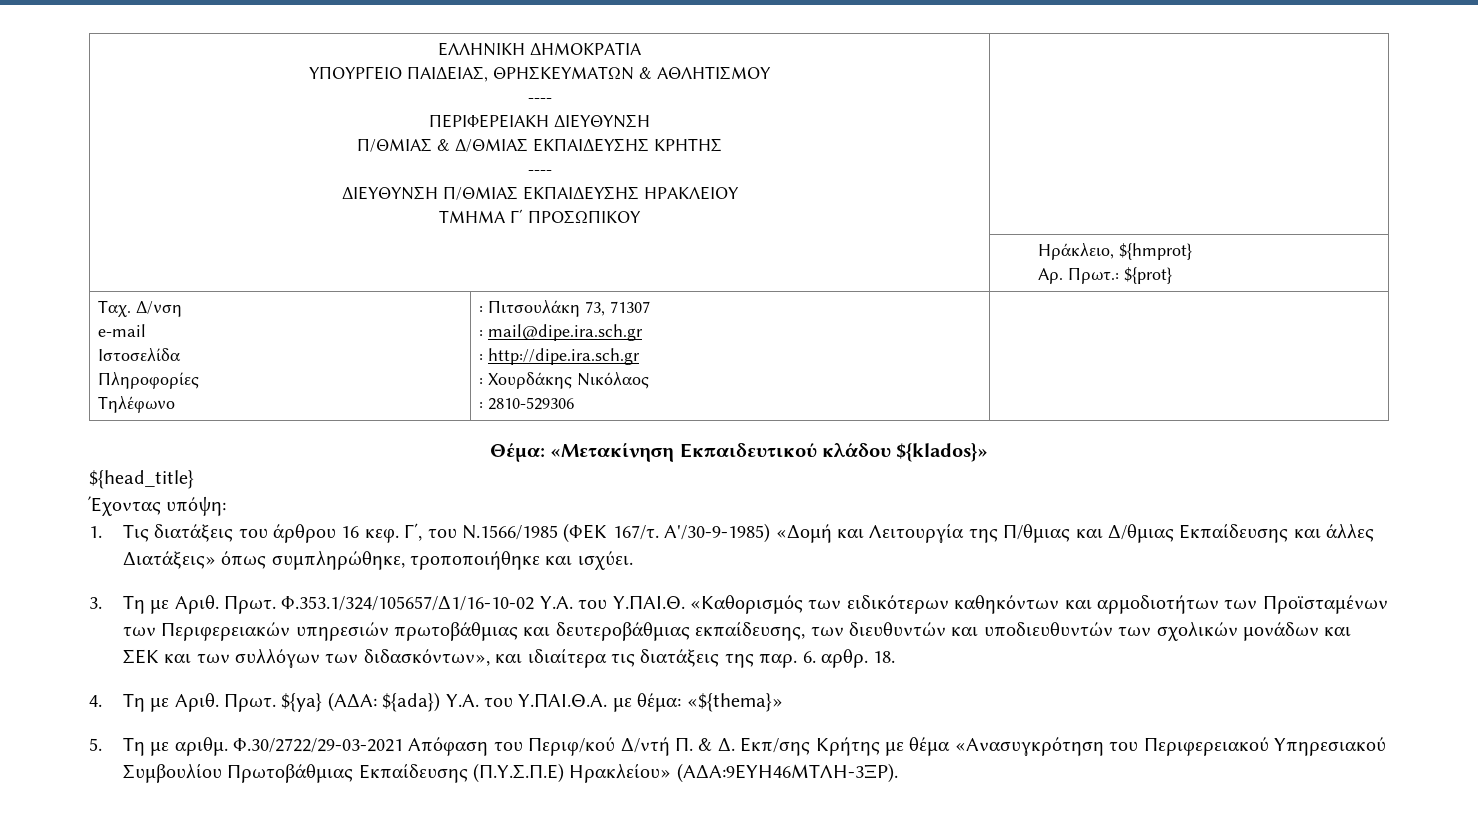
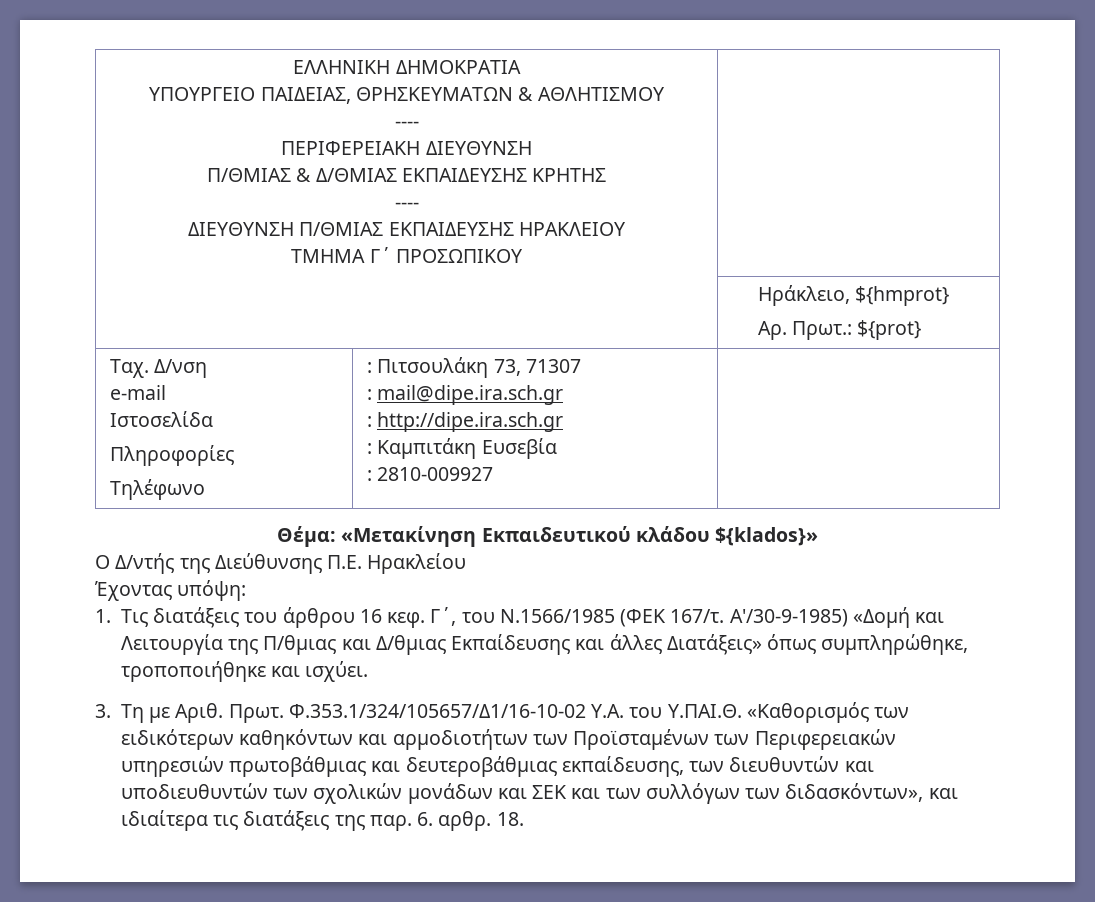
  Ταχ. Δ/νση
  e-mail
  Ιστοσελίδα
  Πληροφορίες
  Τηλέφωνο | : Πιτσουλάκη 73, 71307
  : mail@dipe.ira.sch.gr
  : http://dipe.ira.sch.gr
- : Χουρδάκης Νικόλαος
- : 2810-529306 |
+ : Καμπιτάκη Ευσεβία
+ : 2810-009927 |
- ${head_title}
+ Ο Δ/ντής της Διεύθυνσης Π.Ε. Ηρακλείου
- 4. Τη με Αριθ. Πρωτ. ${ya} (ΑΔΑ: ${ada}) Υ.Α. του Υ.ΠΑΙ.Θ.Α. με θέμα: «${thema}»
- 5. Τη με αριθμ. Φ.30/2722/29-03-2021 Απόφαση του Περιφ/κού Δ/ντή Π. & Δ. Εκπ/σης Κρήτης με θέμα «Ανασυγκρότηση του Περιφερειακού Υπηρεσιακού Συμβουλίου Πρωτοβάθμιας Εκπαίδευσης (Π.Υ.Σ.Π.Ε) Ηρακλείου» (ΑΔΑ:9ΕΥΗ46ΜΤΛΗ-3ΞΡ).

